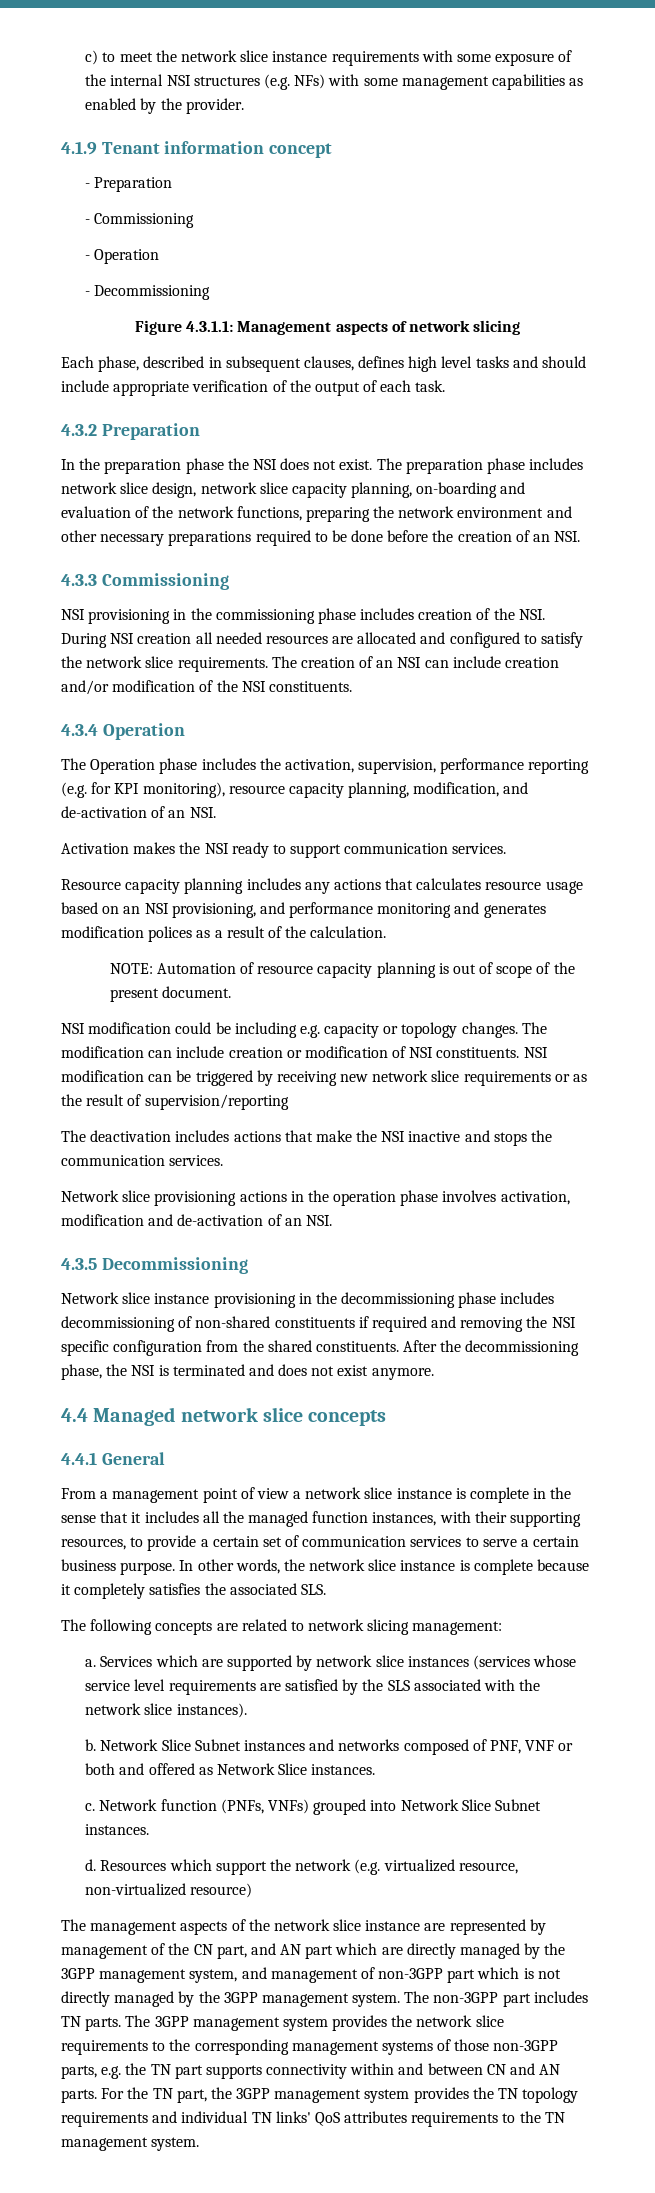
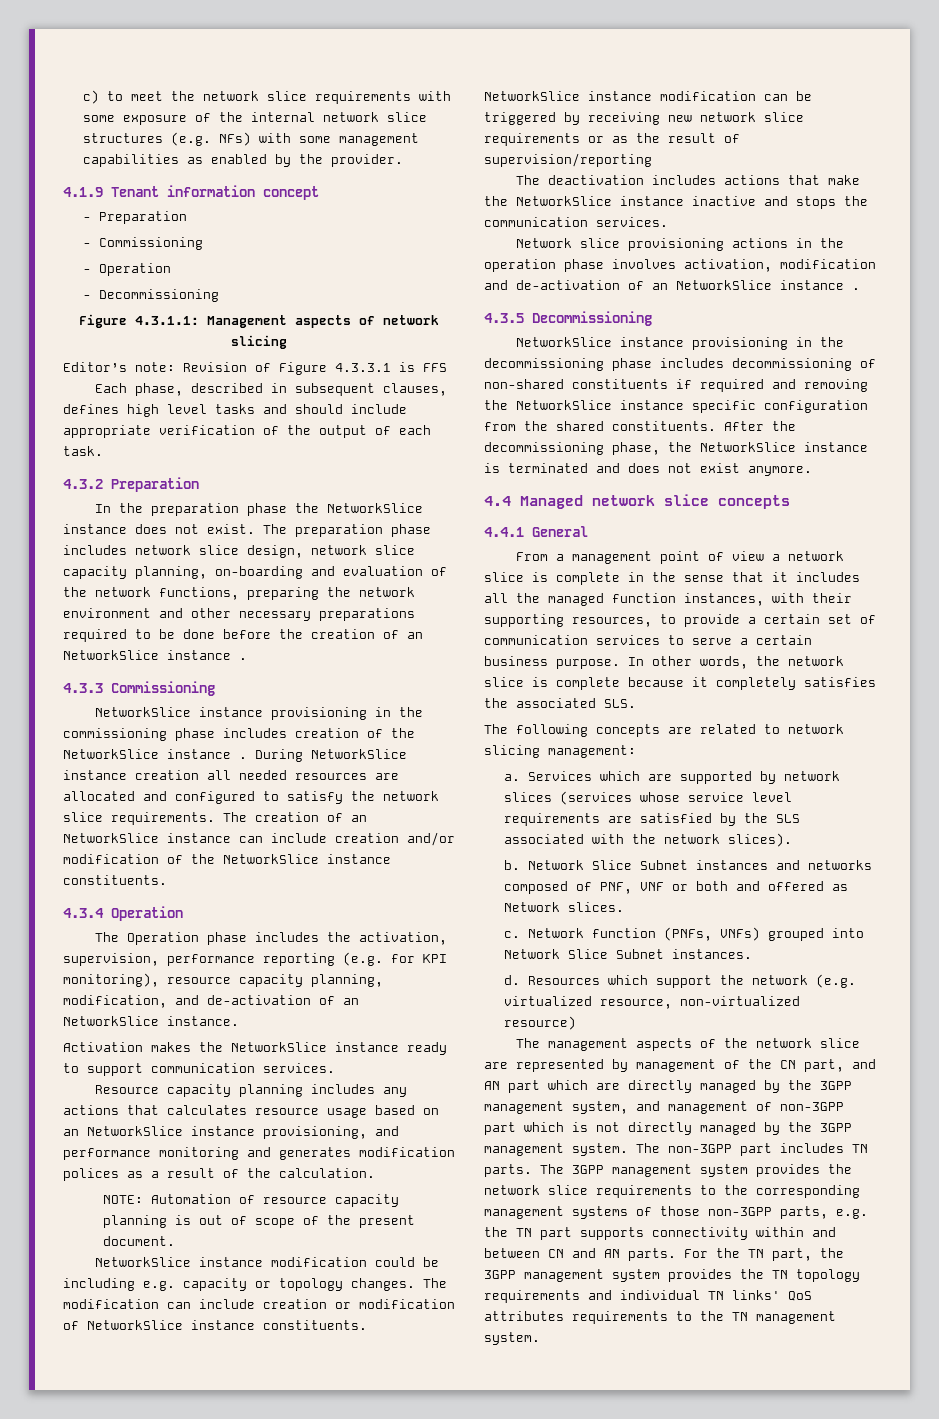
- c) to meet the network slice instance requirements with some exposure of the internal NSI structures (e.g. NFs) with some management capabilities as enabled by the provider.
+ c) to meet the network slice requirements with some exposure of the internal network slice structures (e.g. NFs) with some management capabilities as enabled by the provider.
+ Editor’s note: Revision of Figure 4.3.3.1 is FFS
- In the preparation phase the NSI does not exist.
+ In the preparation phase the NetworkSlice instance does not exist.
- The preparation phase includes network slice design, network slice capacity planning, on-boarding and evaluation of the network functions, preparing the network environment and other necessary preparations required to be done before the creation of an NSI.
+ The preparation phase includes network slice design, network slice capacity planning, on-boarding and evaluation of the network functions, preparing the network environment and other necessary preparations required to be done before the creation of an NetworkSlice instance .
- NSI provisioning in the commissioning phase includes creation of the NSI. During NSI creation all needed resources are allocated and configured to satisfy the network slice requirements.
+ NetworkSlice instance provisioning in the commissioning phase includes creation of the NetworkSlice instance . During NetworkSlice instance creation all needed resources are allocated and configured to satisfy the network slice requirements.
- The creation of an NSI can include creation and/or modification of the NSI constituents.
+ The creation of an NetworkSlice instance can include creation and/or modification of the NetworkSlice instance constituents.
- The Operation phase includes the activation, supervision, performance reporting (e.g. for KPI monitoring), resource capacity planning, modification, and de-activation of an NSI.
+ The Operation phase includes the activation, supervision, performance reporting (e.g. for KPI monitoring), resource capacity planning, modification, and de-activation of an NetworkSlice instance.
- Activation makes the NSI ready to support communication services.
+ Activation makes the NetworkSlice instance ready to support communication services.
- Resource capacity planning includes any actions that calculates resource usage based on an NSI provisioning, and performance monitoring and generates modification polices as a result of the calculation.
+ Resource capacity planning includes any actions that calculates resource usage based on an NetworkSlice instance provisioning, and performance monitoring and generates modification polices as a result of the calculation.
- NSI modification could be including e.g. capacity or topology changes.
+ NetworkSlice instance modification could be including e.g. capacity or topology changes.
- The modification can include creation or modification of NSI constituents. NSI modification can be triggered by receiving new network slice requirements or as the result of supervision/reporting
+ The modification can include creation or modification of NetworkSlice instance constituents. NetworkSlice instance modification can be triggered by receiving new network slice requirements or as the result of supervision/reporting
- The deactivation includes actions that make the NSI inactive and stops the communication services.
+ The deactivation includes actions that make the NetworkSlice instance inactive and stops the communication services.
- Network slice provisioning actions in the operation phase involves activation, modification and de-activation of an NSI.
+ Network slice provisioning actions in the operation phase involves activation, modification and de-activation of an NetworkSlice instance .
- Network slice instance provisioning in the decommissioning phase includes decommissioning of non-shared constituents if required and removing the NSI specific configuration from the shared constituents.
+ NetworkSlice instance provisioning in the decommissioning phase includes decommissioning of non-shared constituents if required and removing the NetworkSlice instance specific configuration from the shared constituents.
- After the decommissioning phase, the NSI is terminated and does not exist anymore.
+ After the decommissioning phase, the NetworkSlice instance is terminated and does not exist anymore.
- From a management point of view a network slice instance is complete in the sense that it includes all the managed function instances, with their supporting resources, to provide a certain set of communication services to serve a certain business purpose.
+ From a management point of view a network slice is complete in the sense that it includes all the managed function instances, with their supporting resources, to provide a certain set of communication services to serve a certain business purpose.
- In other words, the network slice instance is complete because it completely satisfies the associated SLS.
+ In other words, the network slice is complete because it completely satisfies the associated SLS.
- Services which are supported by network slice instances (services whose service level requirements are satisfied by the SLS associated with the network slice instances).
+ Services which are supported by network slices (services whose service level requirements are satisfied by the SLS associated with the network slices).
- Network Slice Subnet instances and networks composed of PNF, VNF or both and offered as Network Slice instances.
+ Network Slice Subnet instances and networks composed of PNF, VNF or both and offered as Network slices.
- The management aspects of the network slice instance are represented by management of the CN part, and AN part which are directly managed by the 3GPP management system, and management of non-3GPP part which is not directly managed by the 3GPP management system.
+ The management aspects of the network slice are represented by management of the CN part, and AN part which are directly managed by the 3GPP management system, and management of non-3GPP part which is not directly managed by the 3GPP management system.

